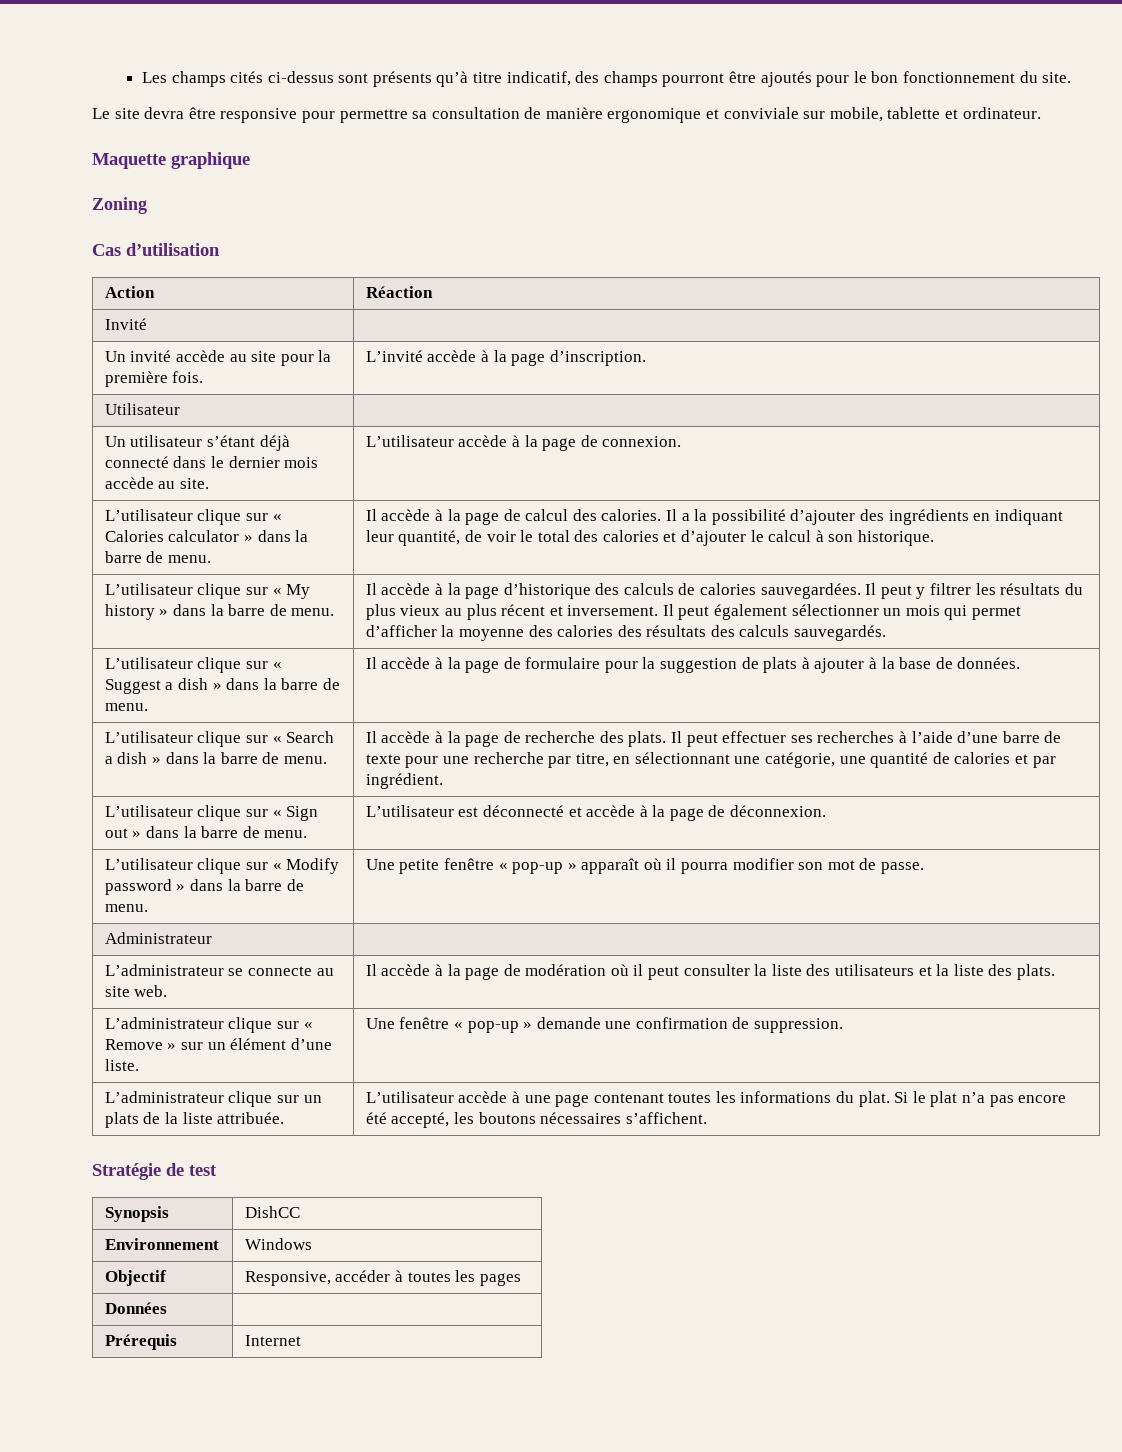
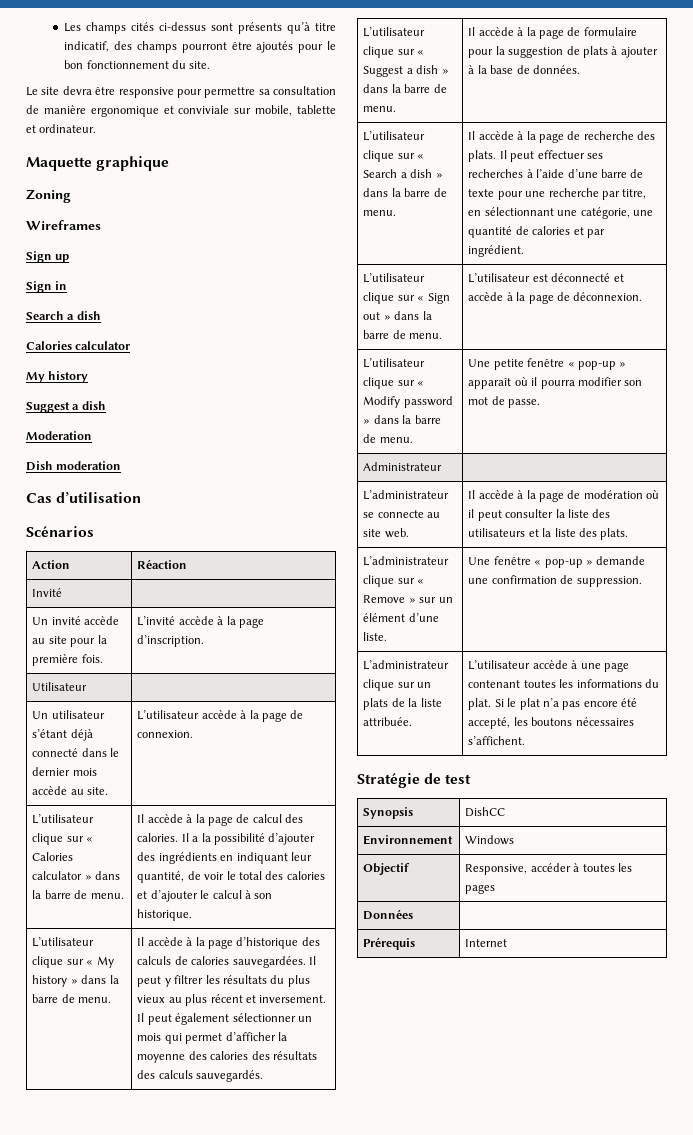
+ Wireframes
+ Sign up
+ Sign in
+ Search a dish
+ Calories calculator
+ My history
+ Suggest a dish
+ Moderation
+ Dish moderation
+ Scénarios

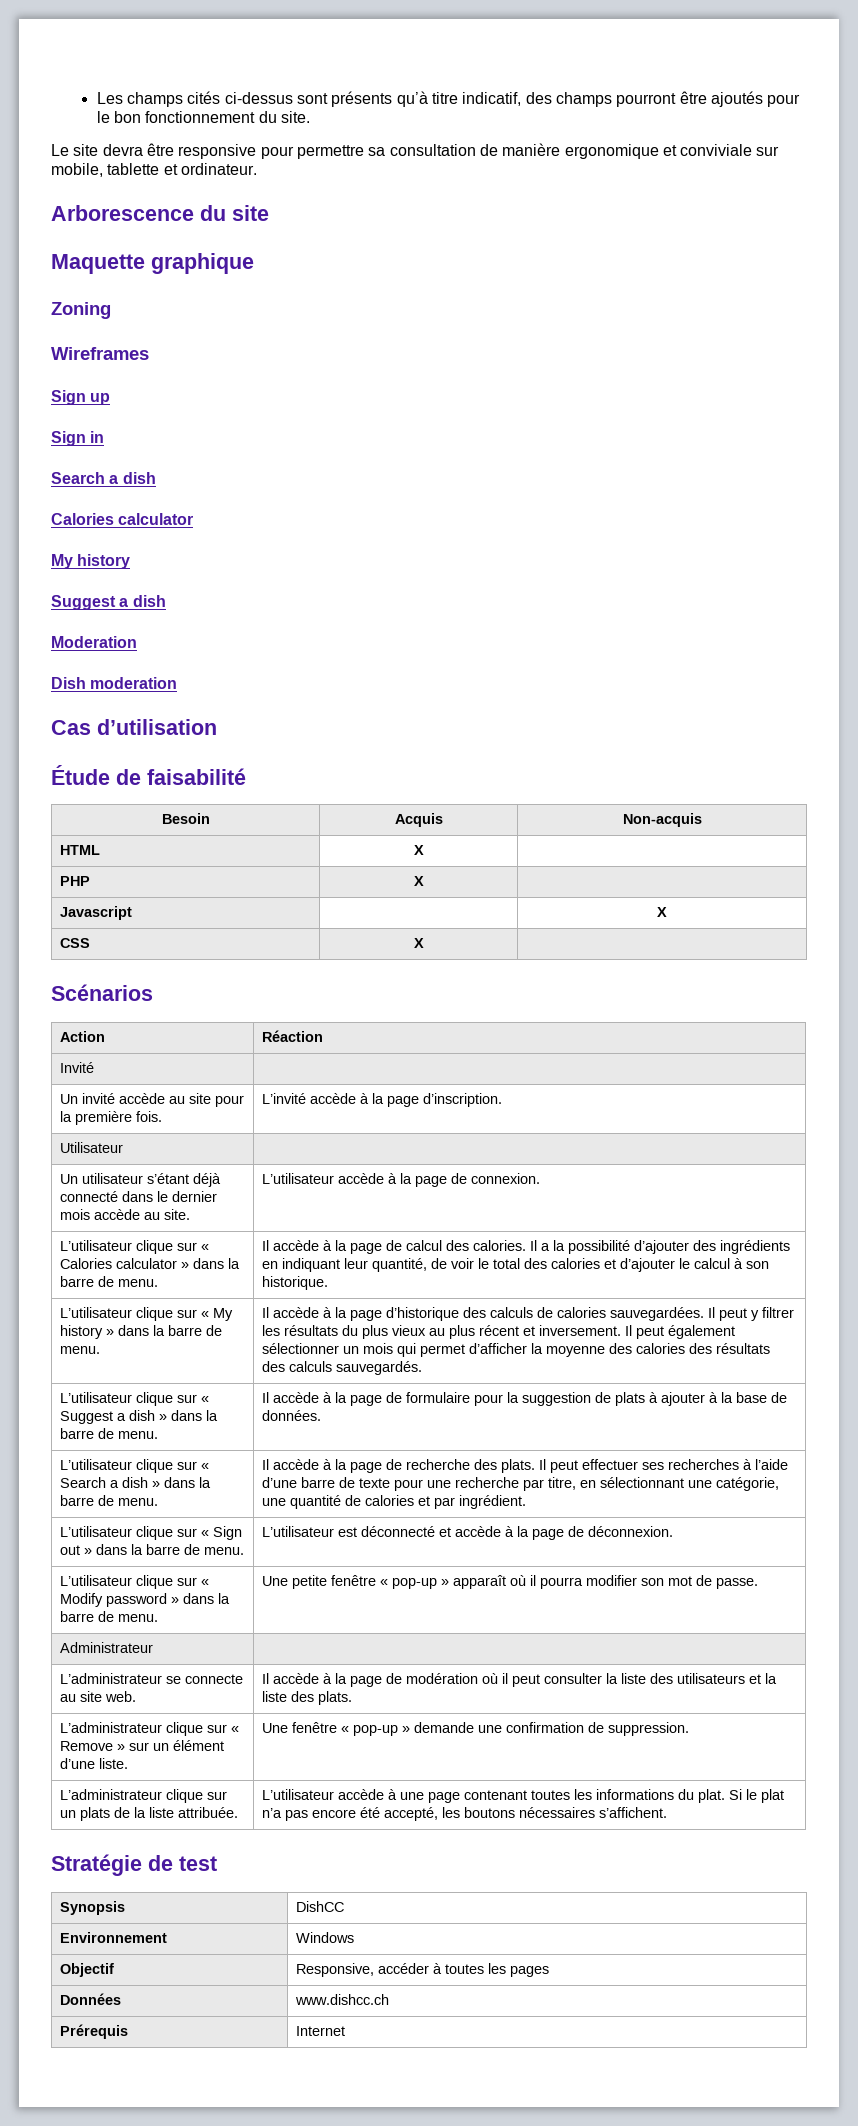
+ Arborescence du site
+ Étude de faisabilité
+ Besoin | Acquis | Non-acquis
+ HTML | X |
+ PHP | X |
+ Javascript | | X
+ CSS | X |
- Données |
+ Données | www.dishcc.ch

